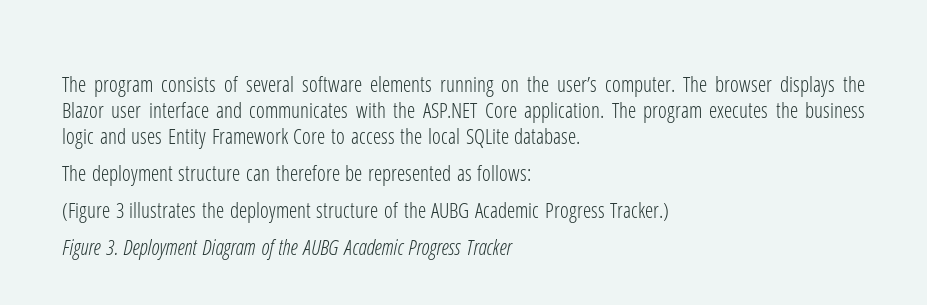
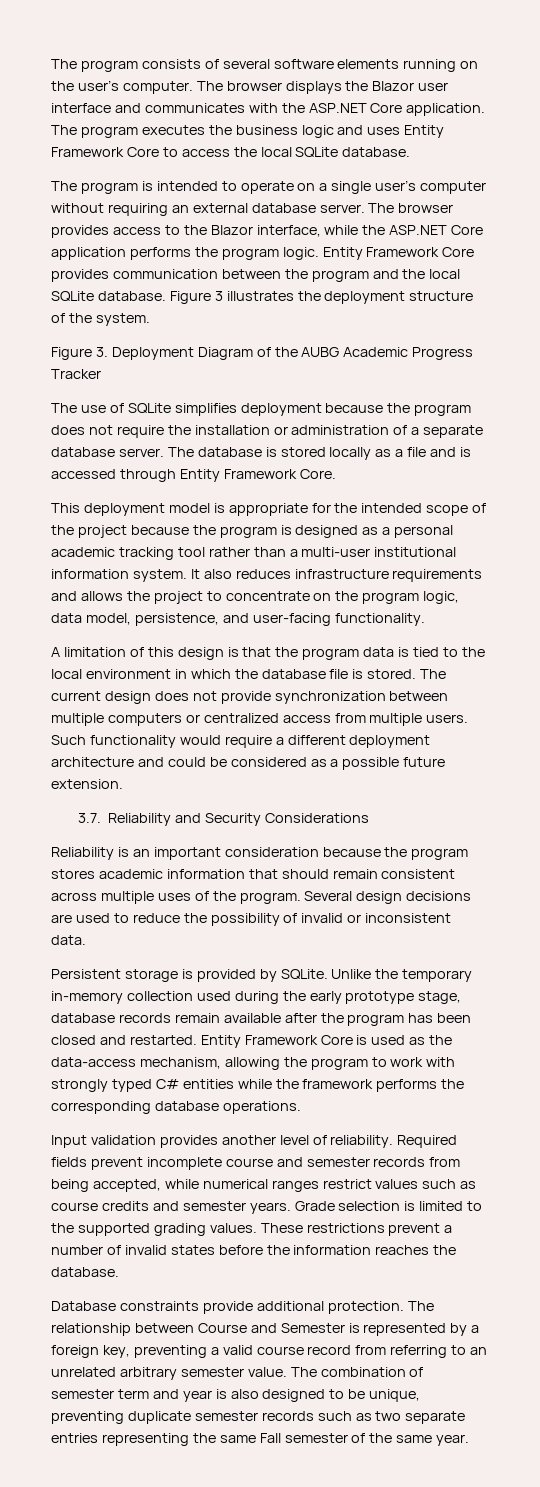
- The deployment structure can therefore be represented as follows:
- (Figure 3 illustrates the deployment structure of the AUBG Academic Progress Tracker.)
+ The program is intended to operate on a single user’s computer without requiring an external database server. The browser provides access to the Blazor interface, while the ASP.NET Core application performs the program logic. Entity Framework Core provides communication between the program and the local SQLite database. Figure 3 illustrates the deployment structure of the system.
+ The use of SQLite simplifies deployment because the program does not require the installation or administration of a separate database server. The database is stored locally as a file and is accessed through Entity Framework Core.
+ This deployment model is appropriate for the intended scope of the project because the program is designed as a personal academic tracking tool rather than a multi-user institutional information system. It also reduces infrastructure requirements and allows the project to concentrate on the program logic, data model, persistence, and user-facing functionality.
+ A limitation of this design is that the program data is tied to the local environment in which the database file is stored. The current design does not provide synchronization between multiple computers or centralized access from multiple users. Such functionality would require a different deployment architecture and could be considered as a possible future extension.
+ 3.7. Reliability and Security Considerations
+ Reliability is an important consideration because the program stores academic information that should remain consistent across multiple uses of the program. Several design decisions are used to reduce the possibility of invalid or inconsistent data.
+ Persistent storage is provided by SQLite. Unlike the temporary in-memory collection used during the early prototype stage, database records remain available after the program has been closed and restarted. Entity Framework Core is used as the data-access mechanism, allowing the program to work with strongly typed C# entities while the framework performs the corresponding database operations.
+ Input validation provides another level of reliability. Required fields prevent incomplete course and semester records from being accepted, while numerical ranges restrict values such as course credits and semester years. Grade selection is limited to the supported grading values. These restrictions prevent a number of invalid states before the information reaches the database.
+ Database constraints provide additional protection. The relationship between Course and Semester is represented by a foreign key, preventing a valid course record from referring to an unrelated arbitrary semester value. The combination of semester term and year is also designed to be unique, preventing duplicate semester records such as two separate entries representing the same Fall semester of the same year.

